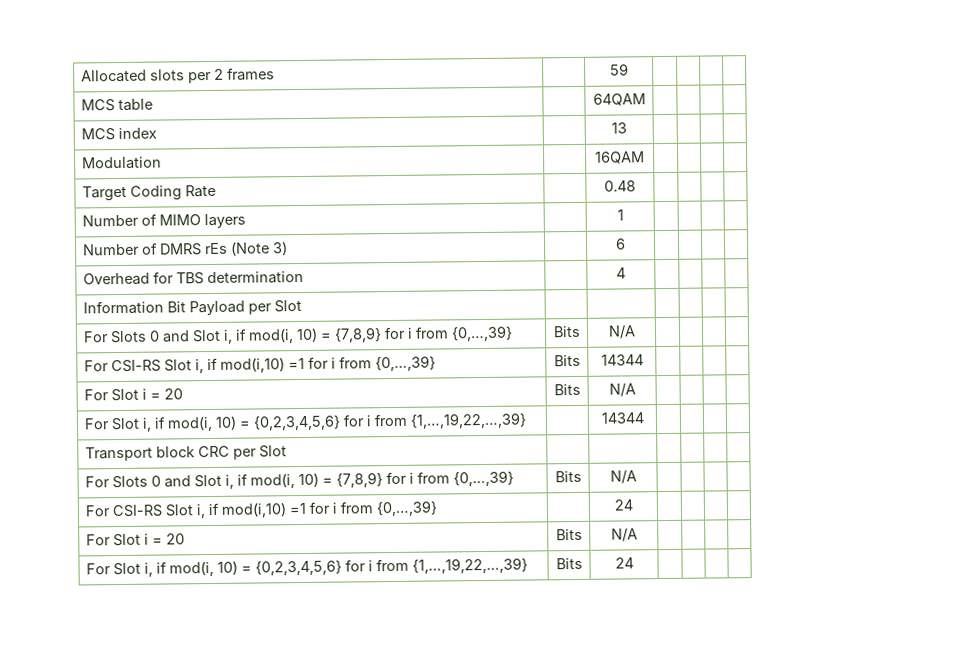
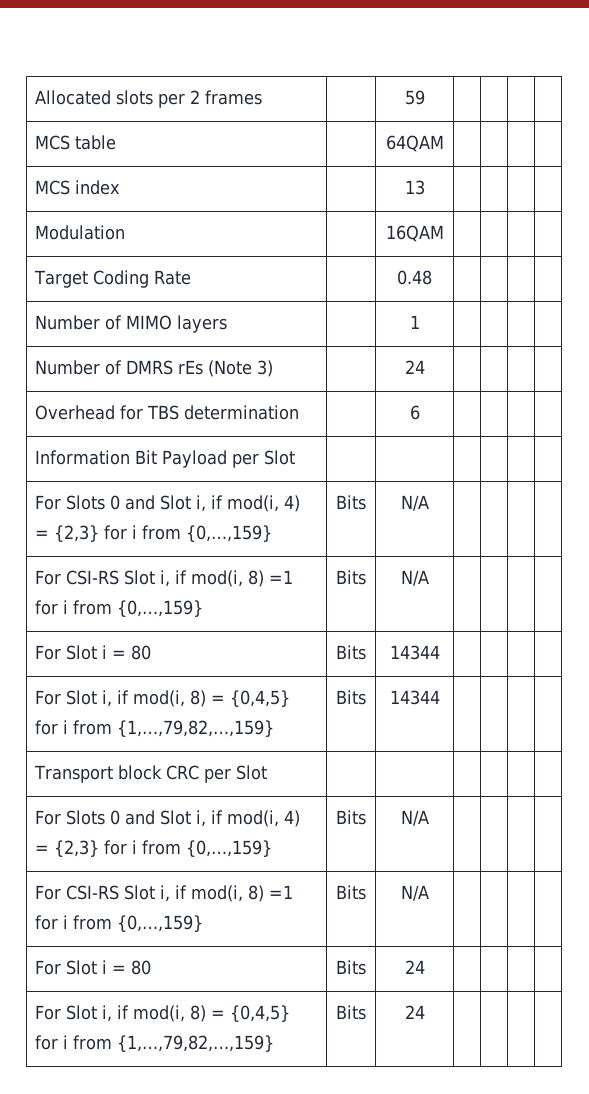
- Number of DMRS rEs (Note 3) | | 6 | | | |
+ Number of DMRS rEs (Note 3) | | 24 | | | |
- Overhead for TBS determination | | 4 | | | |
+ Overhead for TBS determination | | 6 | | | |
  Information Bit Payload per Slot | | | | | |
- For Slots 0 and Slot i, if mod(i, 10) = {7,8,9} for i from {0,…,39} | Bits | N/A | | | |
- For CSI-RS Slot i, if mod(i,10) =1 for i from {0,…,39} | Bits | 14344 | | | |
- For Slot i = 20 | Bits | N/A | | | |
- For Slot i, if mod(i, 10) = {0,2,3,4,5,6} for i from {1,…,19,22,…,39} | | 14344 | | | |
+ For Slots 0 and Slot i, if mod(i, 4) = {2,3} for i from {0,…,159} | Bits | N/A | | | |
+ For CSI-RS Slot i, if mod(i, 8) =1 for i from {0,…,159} | Bits | N/A | | | |
+ For Slot i = 80 | Bits | 14344 | | | |
+ For Slot i, if mod(i, 8) = {0,4,5} for i from {1,…,79,82,…,159} | Bits | 14344 | | | |
  Transport block CRC per Slot | | | | | |
- For Slots 0 and Slot i, if mod(i, 10) = {7,8,9} for i from {0,…,39} | Bits | N/A | | | |
- For CSI-RS Slot i, if mod(i,10) =1 for i from {0,…,39} | | 24 | | | |
- For Slot i = 20 | Bits | N/A | | | |
- For Slot i, if mod(i, 10) = {0,2,3,4,5,6} for i from {1,…,19,22,…,39} | Bits | 24 | | | |
+ For Slots 0 and Slot i, if mod(i, 4) = {2,3} for i from {0,…,159} | Bits | N/A | | | |
+ For CSI-RS Slot i, if mod(i, 8) =1 for i from {0,…,159} | Bits | N/A | | | |
+ For Slot i = 80 | Bits | 24 | | | |
+ For Slot i, if mod(i, 8) = {0,4,5} for i from {1,…,79,82,…,159} | Bits | 24 | | | |

